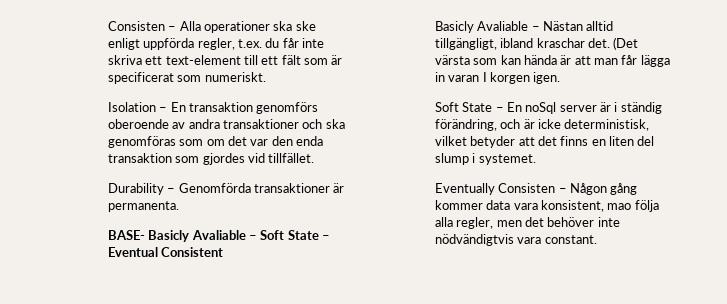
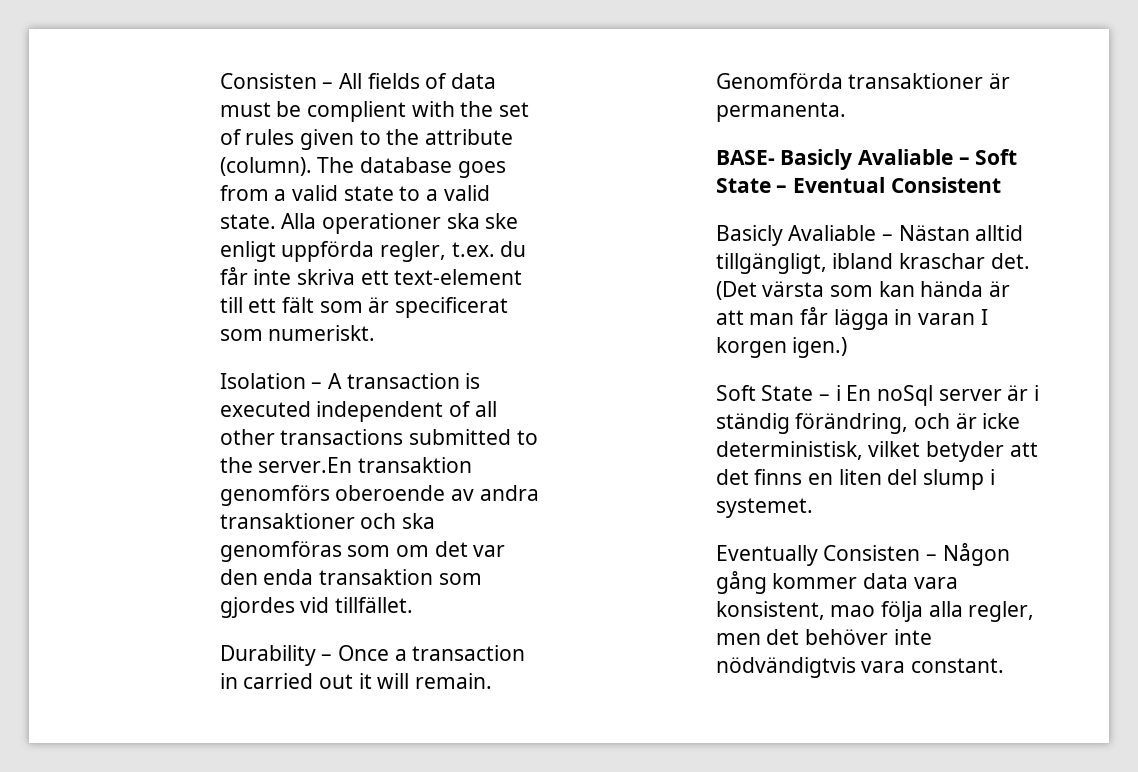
- Consisten – Alla operationer ska ske enligt uppförda regler, t.ex. du får inte skriva ett text-element till ett fält som är specificerat som numeriskt.
+ Consisten – All fields of data must be complient with the set of rules given to the attribute (column). The database goes from a valid state to a valid state. Alla operationer ska ske enligt uppförda regler, t.ex. du får inte skriva ett text-element till ett fält som är specificerat som numeriskt.
- Isolation – En transaktion genomförs oberoende av andra transaktioner och ska genomföras som om det var den enda transaktion som gjordes vid tillfället.
+ Isolation – A transaction is executed independent of all other transactions submitted to the server.En transaktion genomförs oberoende av andra transaktioner och ska genomföras som om det var den enda transaktion som gjordes vid tillfället.
- Durability – Genomförda transaktioner är permanenta.
+ Durability – Once a transaction in carried out it will remain. Genomförda transaktioner är permanenta.
- (Det värsta som kan hända är att man får lägga in varan I korgen igen.
- Soft State – En noSql server är i ständig förändring, och är icke deterministisk, vilket betyder att det finns en liten del slump i systemet.
+ (Det värsta som kan hända är att man får lägga in varan I korgen igen.)
+ Soft State – i En noSql server är i ständig förändring, och är icke deterministisk, vilket betyder att det finns en liten del slump i systemet.

